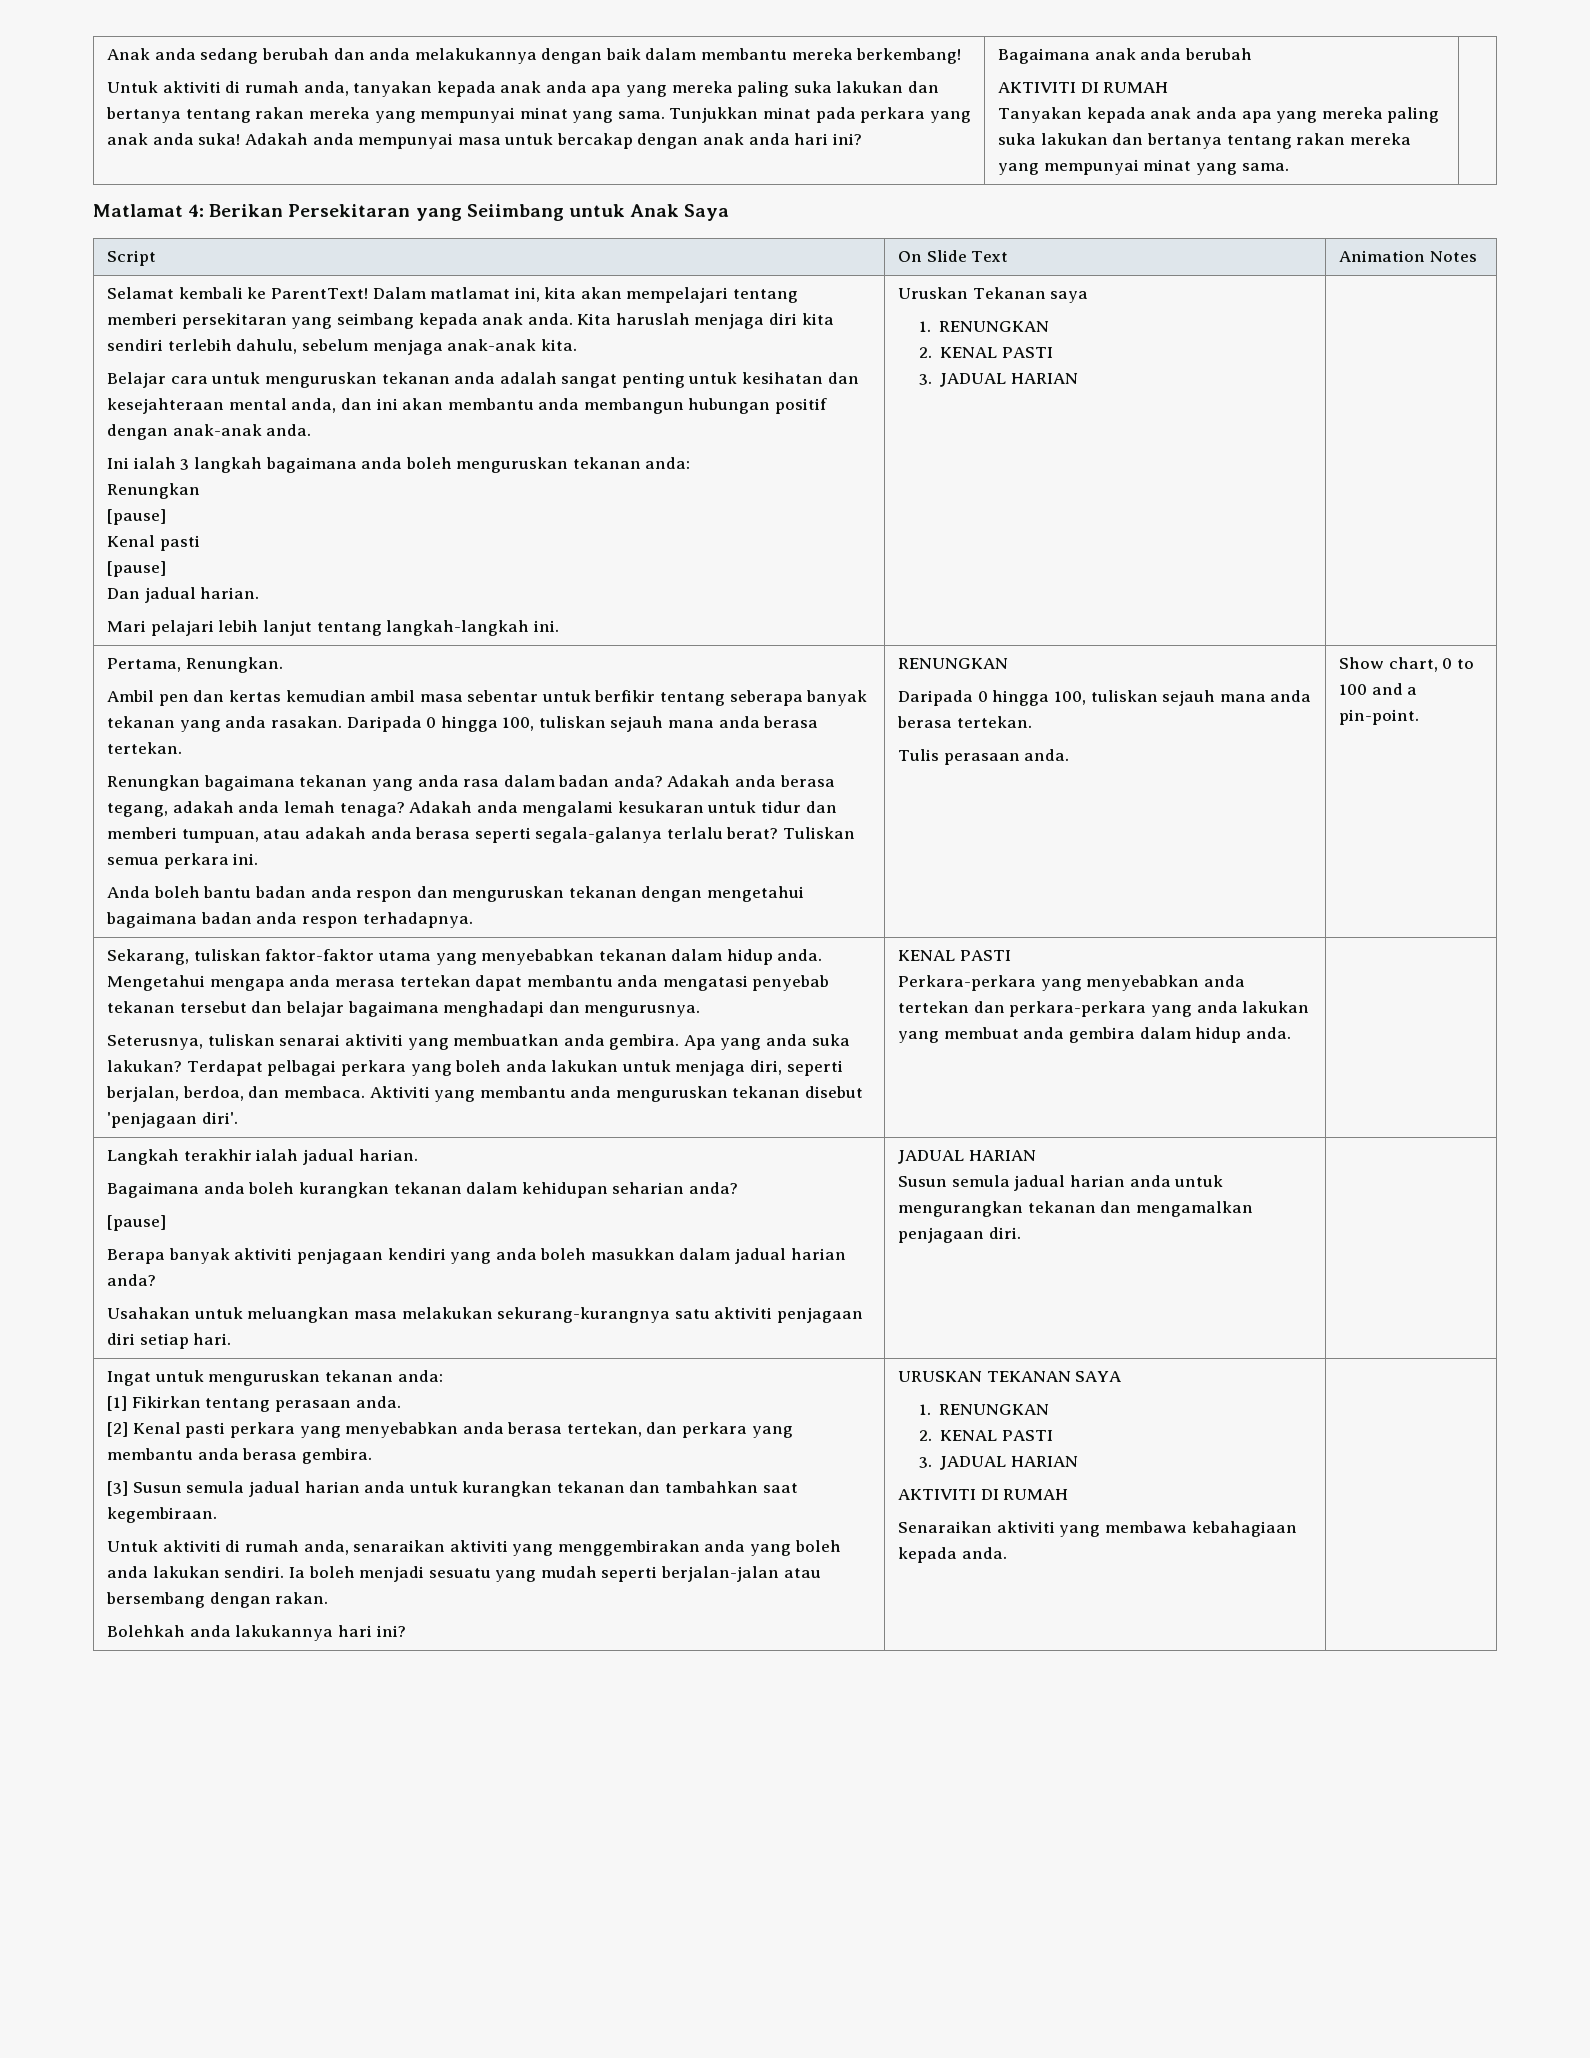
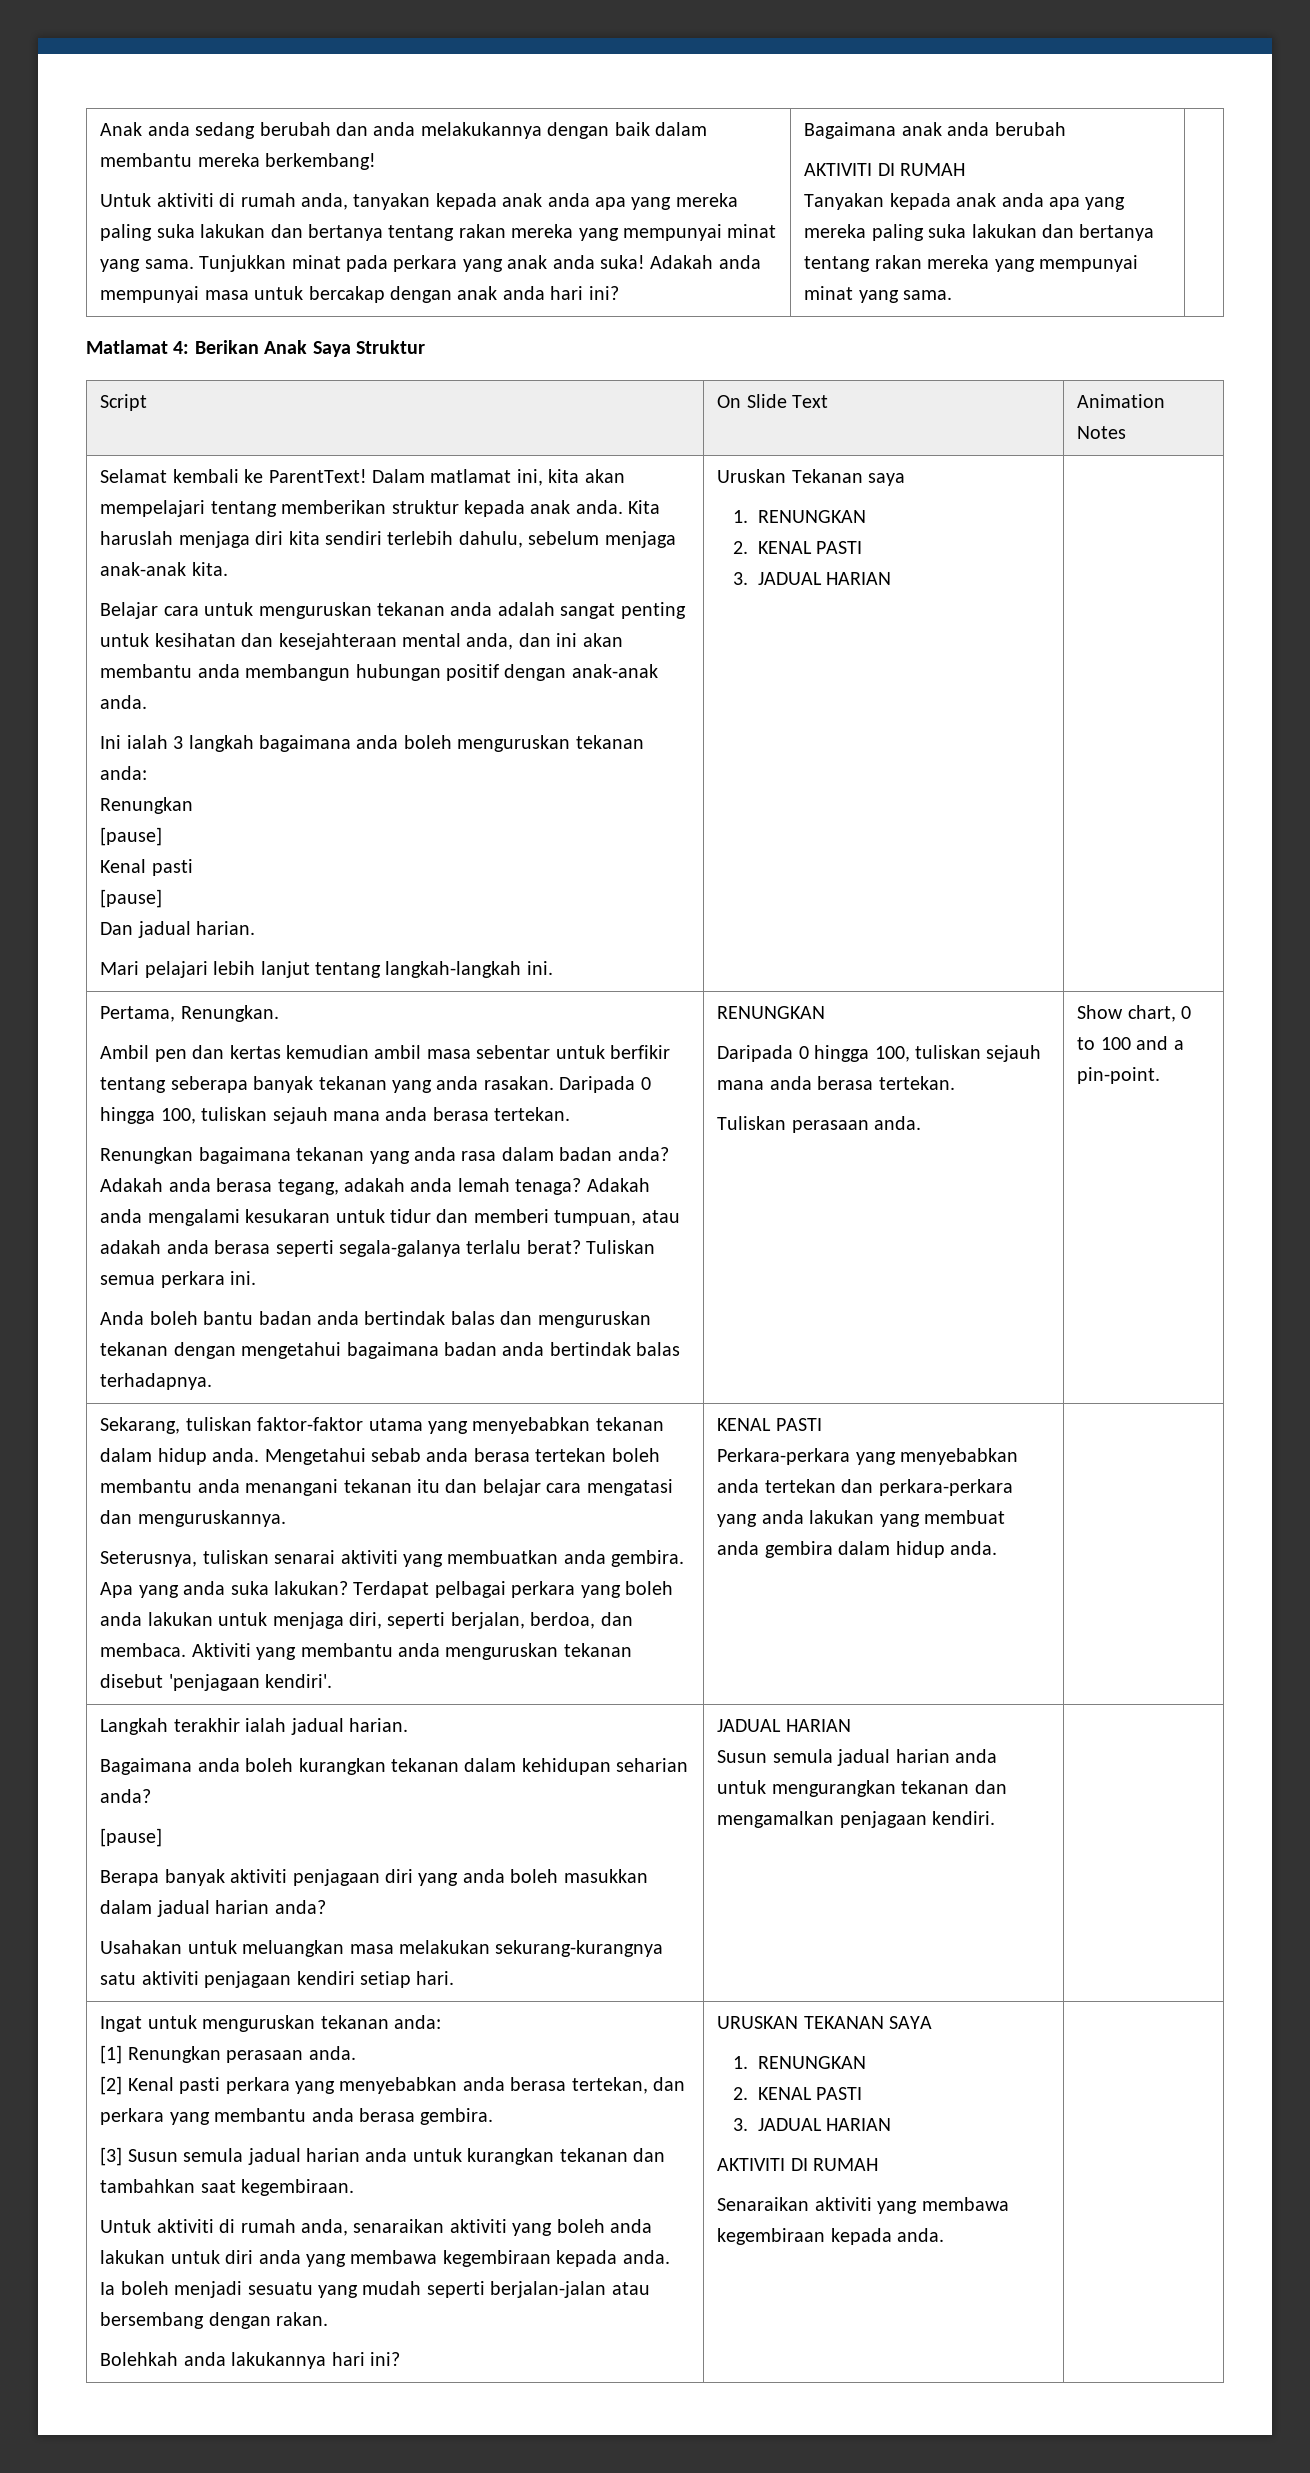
- Matlamat 4: Berikan Persekitaran yang Seiimbang untuk Anak Saya
+ Matlamat 4: Berikan Anak Saya Struktur
- Dalam matlamat ini, kita akan mempelajari tentang memberi persekitaran yang seimbang kepada anak anda.
+ Dalam matlamat ini, kita akan mempelajari tentang memberikan struktur kepada anak anda.
- Anda boleh bantu badan anda respon dan menguruskan tekanan dengan mengetahui bagaimana badan anda respon terhadapnya.
+ Anda boleh bantu badan anda bertindak balas dan menguruskan tekanan dengan mengetahui bagaimana badan anda bertindak balas terhadapnya.
- Tulis perasaan anda.
+ Tuliskan perasaan anda.
- Mengetahui mengapa anda merasa tertekan dapat membantu anda mengatasi penyebab tekanan tersebut dan belajar bagaimana menghadapi dan mengurusnya.
+ Mengetahui sebab anda berasa tertekan boleh membantu anda menangani tekanan itu dan belajar cara mengatasi dan menguruskannya.
- Aktiviti yang membantu anda menguruskan tekanan disebut 'penjagaan diri'.
+ Aktiviti yang membantu anda menguruskan tekanan disebut 'penjagaan kendiri'.
- Berapa banyak aktiviti penjagaan kendiri yang anda boleh masukkan dalam jadual harian anda?
+ Berapa banyak aktiviti penjagaan diri yang anda boleh masukkan dalam jadual harian anda?
- Usahakan untuk meluangkan masa melakukan sekurang-kurangnya satu aktiviti penjagaan diri setiap hari.
+ Usahakan untuk meluangkan masa melakukan sekurang-kurangnya satu aktiviti penjagaan kendiri setiap hari.
- Susun semula jadual harian anda untuk mengurangkan tekanan dan mengamalkan penjagaan diri.
+ Susun semula jadual harian anda untuk mengurangkan tekanan dan mengamalkan penjagaan kendiri.
- [1] Fikirkan tentang perasaan anda.
+ [1] Renungkan perasaan anda.
- Untuk aktiviti di rumah anda, senaraikan aktiviti yang menggembirakan anda yang boleh anda lakukan sendiri.
+ Untuk aktiviti di rumah anda, senaraikan aktiviti yang boleh anda lakukan untuk diri anda yang membawa kegembiraan kepada anda.
- Senaraikan aktiviti yang membawa kebahagiaan kepada anda.
+ Senaraikan aktiviti yang membawa kegembiraan kepada anda.

